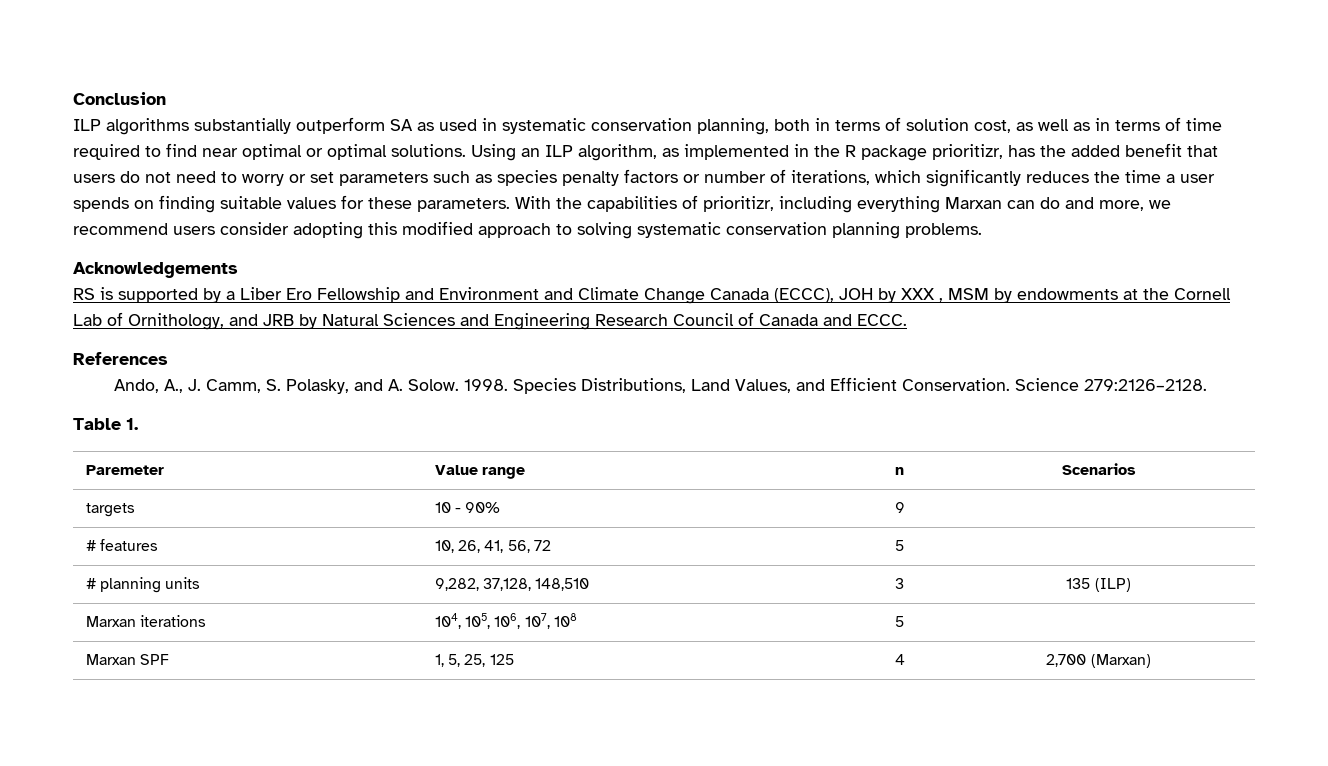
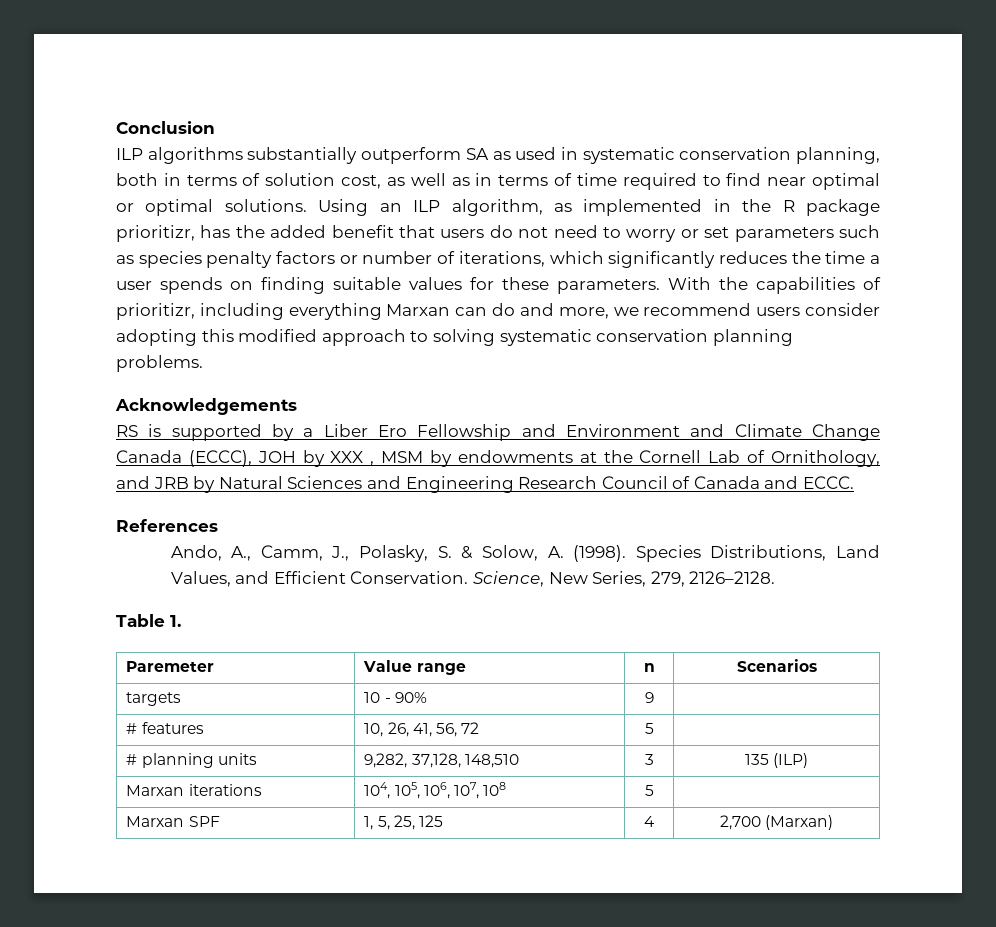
- Ando, A., J. Camm, S. Polasky, and A. Solow. 1998.
+ Ando, A., Camm, J., Polasky, S. & Solow, A. (1998).
- Science 279:2126–2128.
+ Science, New Series, 279, 2126–2128.

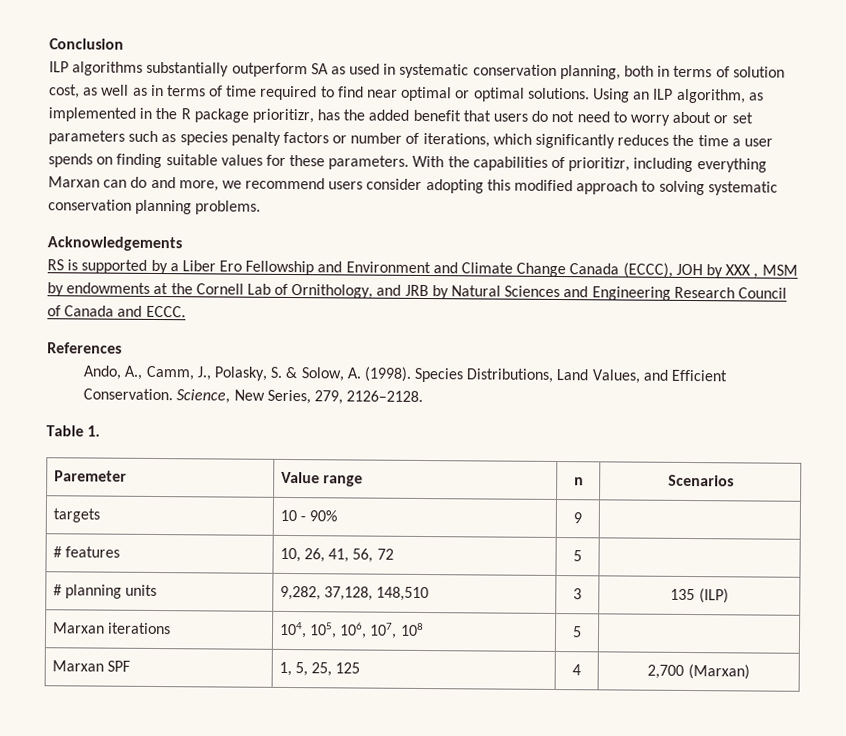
- Using an ILP algorithm, as implemented in the R package prioritizr, has the added benefit that users do not need to worry or set parameters such as species penalty factors or number of iterations, which significantly reduces the time a user spends on finding suitable values for these parameters.
+ Using an ILP algorithm, as implemented in the R package prioritizr, has the added benefit that users do not need to worry about or set parameters such as species penalty factors or number of iterations, which significantly reduces the time a user spends on finding suitable values for these parameters.

